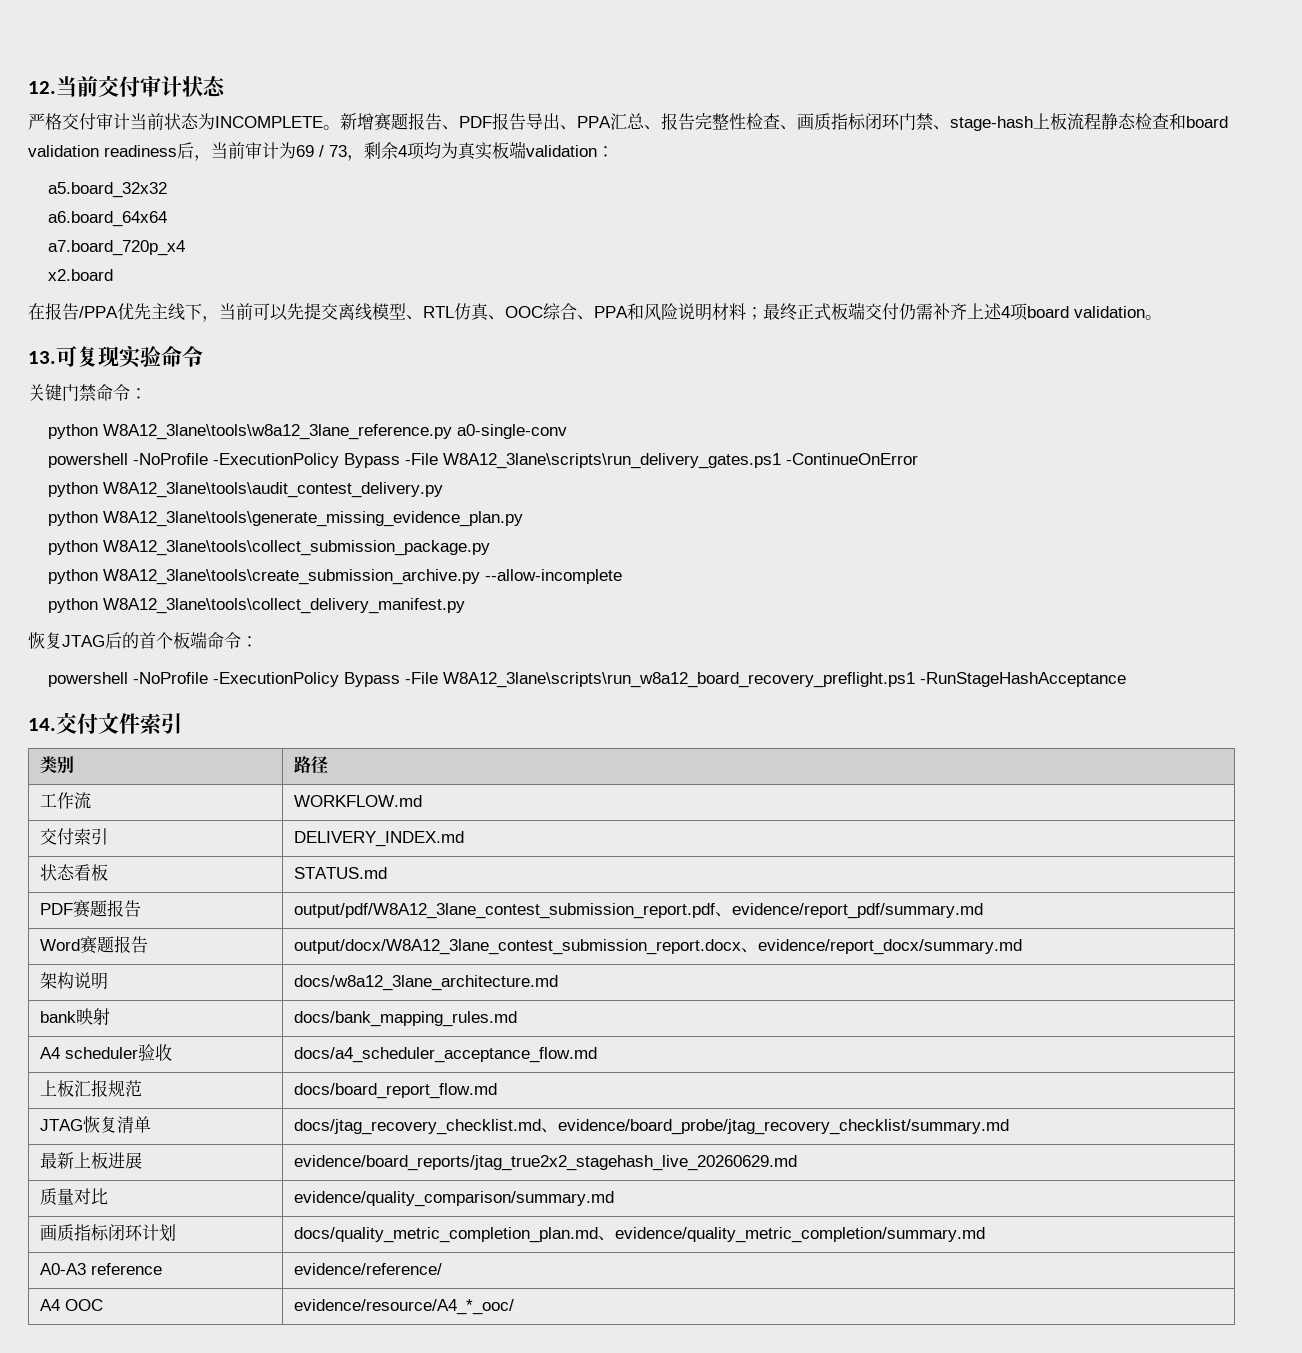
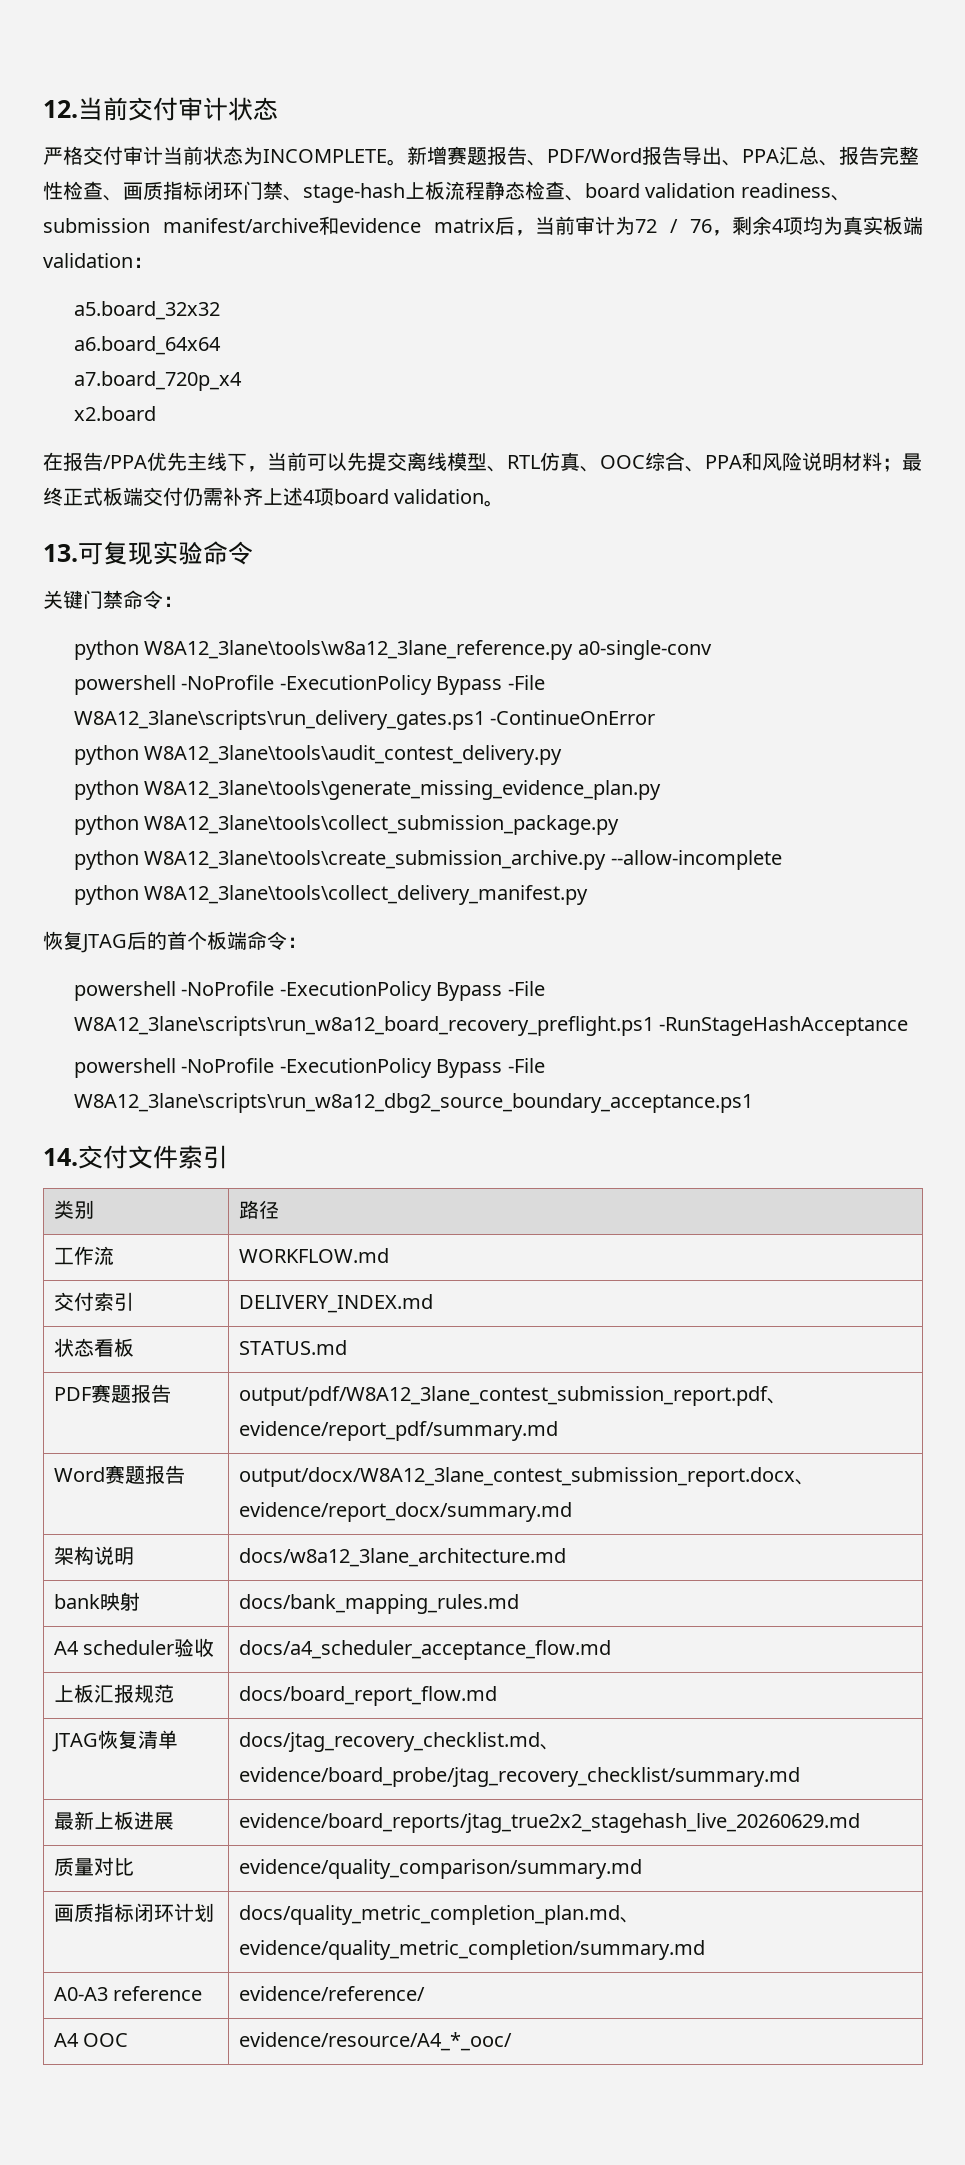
- 新增赛题报告、PDF报告导出、PPA汇总、报告完整性检查、画质指标闭环门禁、stage-hash上板流程静态检查和board validation readiness后，当前审计为69 / 73，剩余4项均为真实板端validation：
+ 新增赛题报告、PDF/Word报告导出、PPA汇总、报告完整性检查、画质指标闭环门禁、stage-hash上板流程静态检查、board validation readiness、submission manifest/archive和evidence matrix后，当前审计为72 / 76，剩余4项均为真实板端validation：
+ powershell -NoProfile -ExecutionPolicy Bypass -File W8A12_3lane\scripts\run_w8a12_dbg2_source_boundary_acceptance.ps1

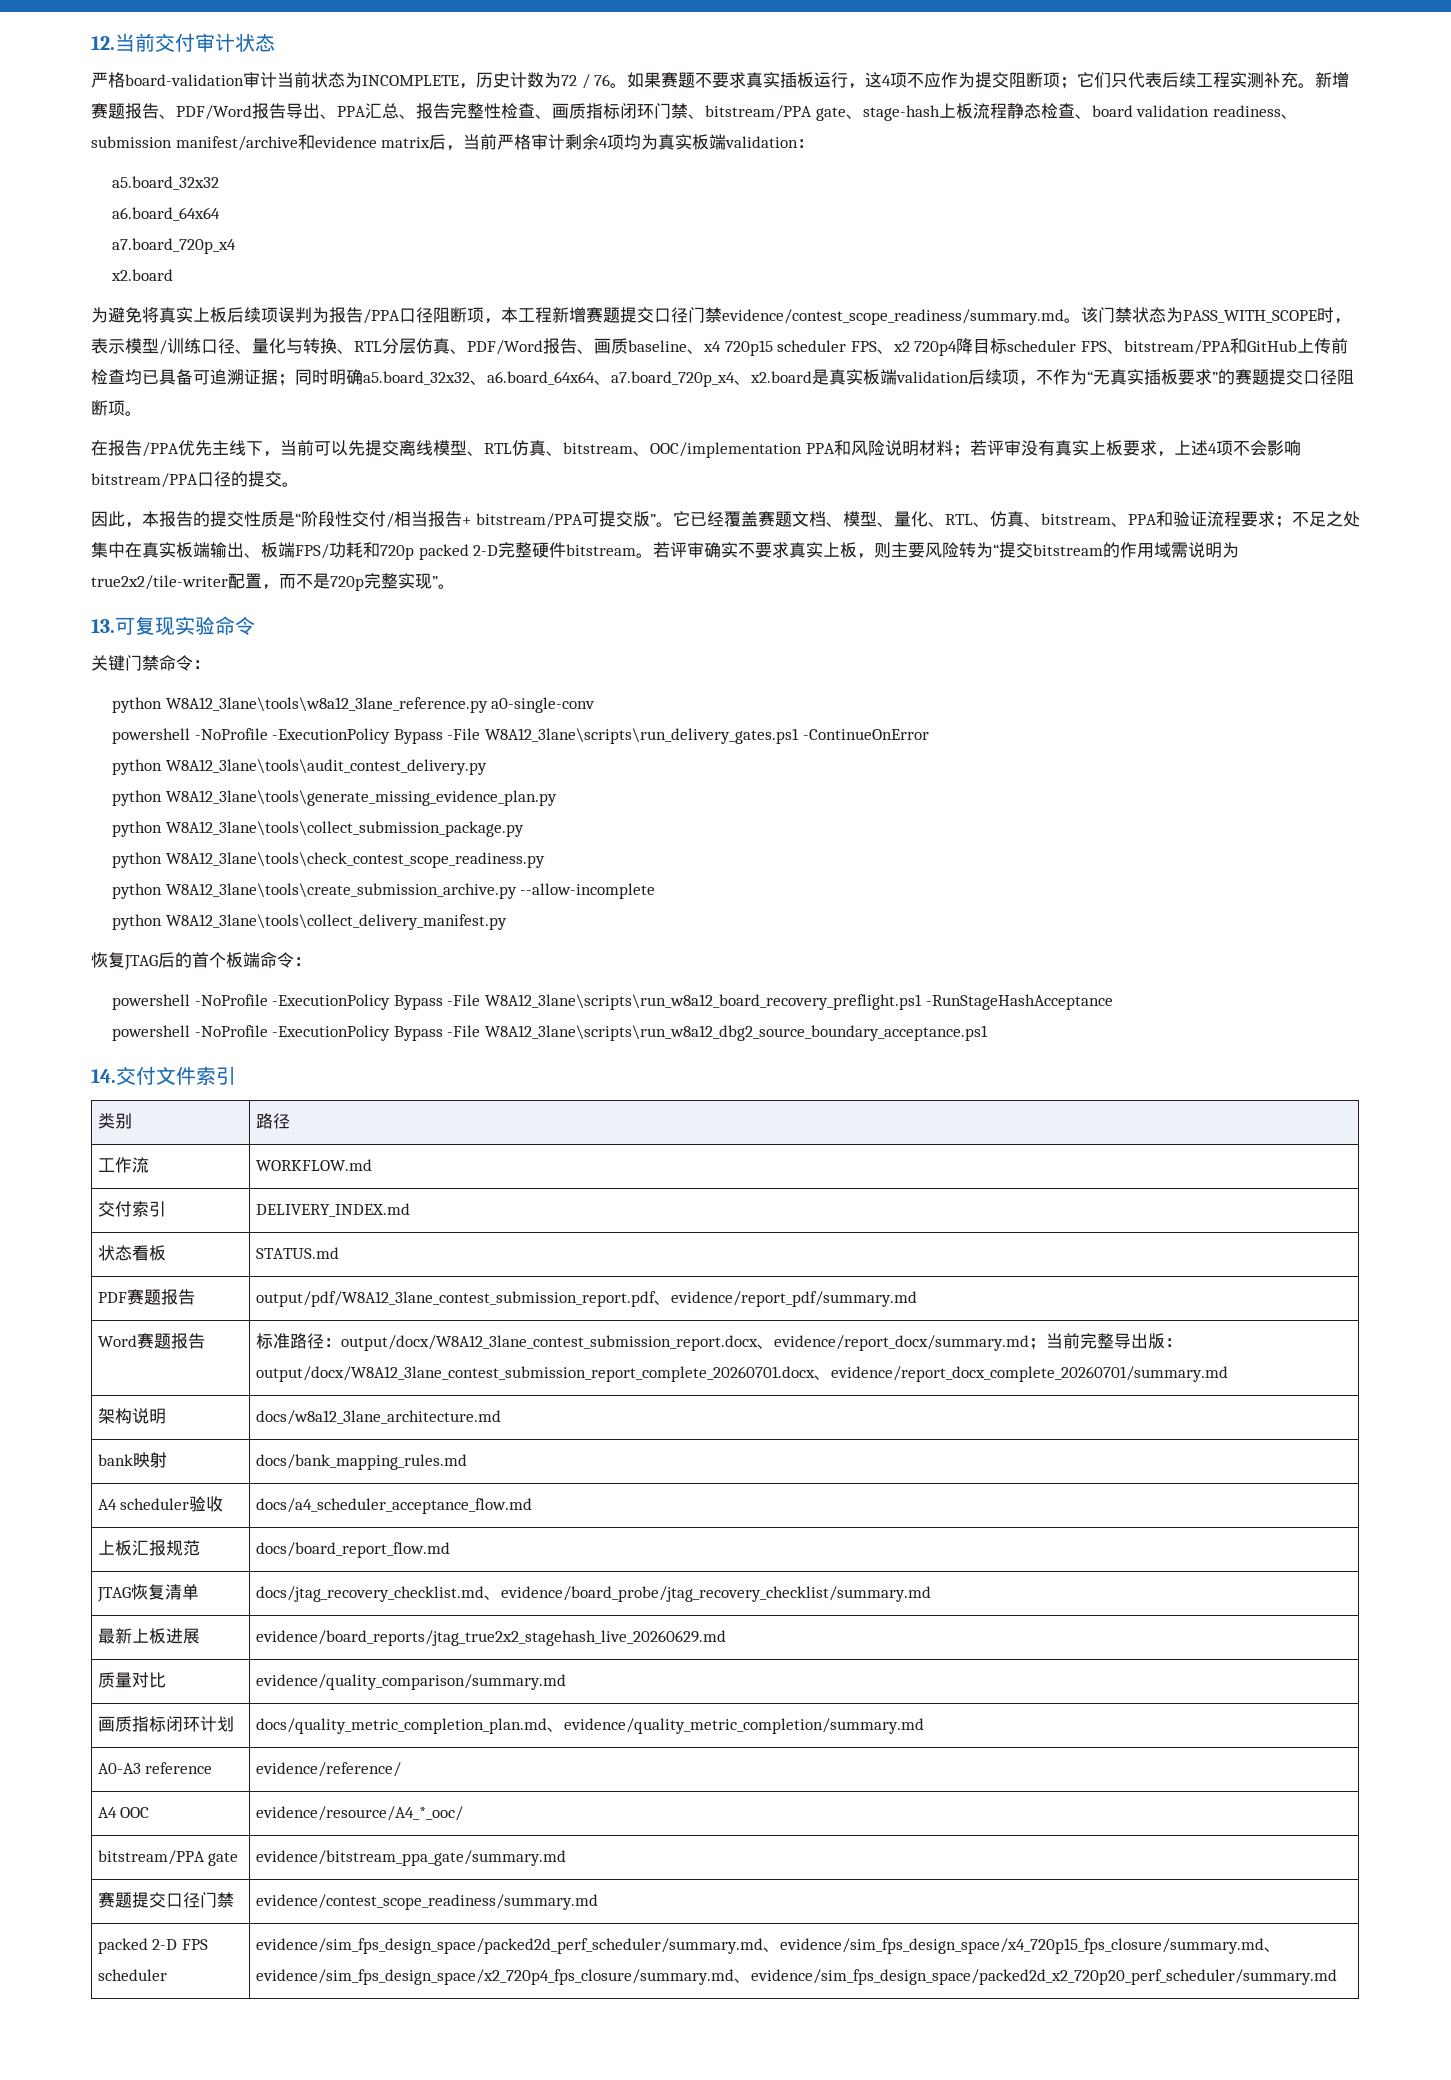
- 严格交付审计当前状态为INCOMPLETE。
+ 严格board-validation审计当前状态为INCOMPLETE，历史计数为72 / 76。如果赛题不要求真实插板运行，这4项不应作为提交阻断项；它们只代表后续工程实测补充。
- 新增赛题报告、PDF/Word报告导出、PPA汇总、报告完整性检查、画质指标闭环门禁、stage-hash上板流程静态检查、board validation readiness、submission manifest/archive和evidence matrix后，当前审计为72 / 76，剩余4项均为真实板端validation：
+ 新增赛题报告、PDF/Word报告导出、PPA汇总、报告完整性检查、画质指标闭环门禁、bitstream/PPA gate、stage-hash上板流程静态检查、board validation readiness、submission manifest/archive和evidence matrix后，当前严格审计剩余4项均为真实板端validation：
+ 为避免将真实上板后续项误判为报告/PPA口径阻断项，本工程新增赛题提交口径门禁evidence/contest_scope_readiness/summary.md。该门禁状态为PASS_WITH_SCOPE时，表示模型/训练口径、量化与转换、RTL分层仿真、PDF/Word报告、画质baseline、x4 720p15 scheduler FPS、x2 720p4降目标scheduler FPS、bitstream/PPA和GitHub上传前检查均已具备可追溯证据；同时明确a5.board_32x32、a6.board_64x64、a7.board_720p_x4、x2.board是真实板端validation后续项，不作为“无真实插板要求”的赛题提交口径阻断项。
- 在报告/PPA优先主线下，当前可以先提交离线模型、RTL仿真、OOC综合、PPA和风险说明材料；最终正式板端交付仍需补齐上述4项board validation。
+ 在报告/PPA优先主线下，当前可以先提交离线模型、RTL仿真、bitstream、OOC/implementation PPA和风险说明材料；若评审没有真实上板要求，上述4项不会影响bitstream/PPA口径的提交。
+ 因此，本报告的提交性质是“阶段性交付/相当报告+ bitstream/PPA可提交版”。它已经覆盖赛题文档、模型、量化、RTL、仿真、bitstream、PPA和验证流程要求；不足之处集中在真实板端输出、板端FPS/功耗和720p packed 2-D完整硬件bitstream。若评审确实不要求真实上板，则主要风险转为“提交bitstream的作用域需说明为true2x2/tile-writer配置，而不是720p完整实现”。
+ python W8A12_3lane\tools\check_contest_scope_readiness.py
- Word赛题报告 | output/docx/W8A12_3lane_contest_submission_report.docx、evidence/report_docx/summary.md
+ Word赛题报告 | 标准路径：output/docx/W8A12_3lane_contest_submission_report.docx、evidence/report_docx/summary.md；当前完整导出版：output/docx/W8A12_3lane_contest_submission_report_complete_20260701.docx、evidence/report_docx_complete_20260701/summary.md
+ bitstream/PPA gate | evidence/bitstream_ppa_gate/summary.md
+ 赛题提交口径门禁 | evidence/contest_scope_readiness/summary.md
+ packed 2-D FPS scheduler | evidence/sim_fps_design_space/packed2d_perf_scheduler/summary.md、evidence/sim_fps_design_space/x4_720p15_fps_closure/summary.md、evidence/sim_fps_design_space/x2_720p4_fps_closure/summary.md、evidence/sim_fps_design_space/packed2d_x2_720p20_perf_scheduler/summary.md

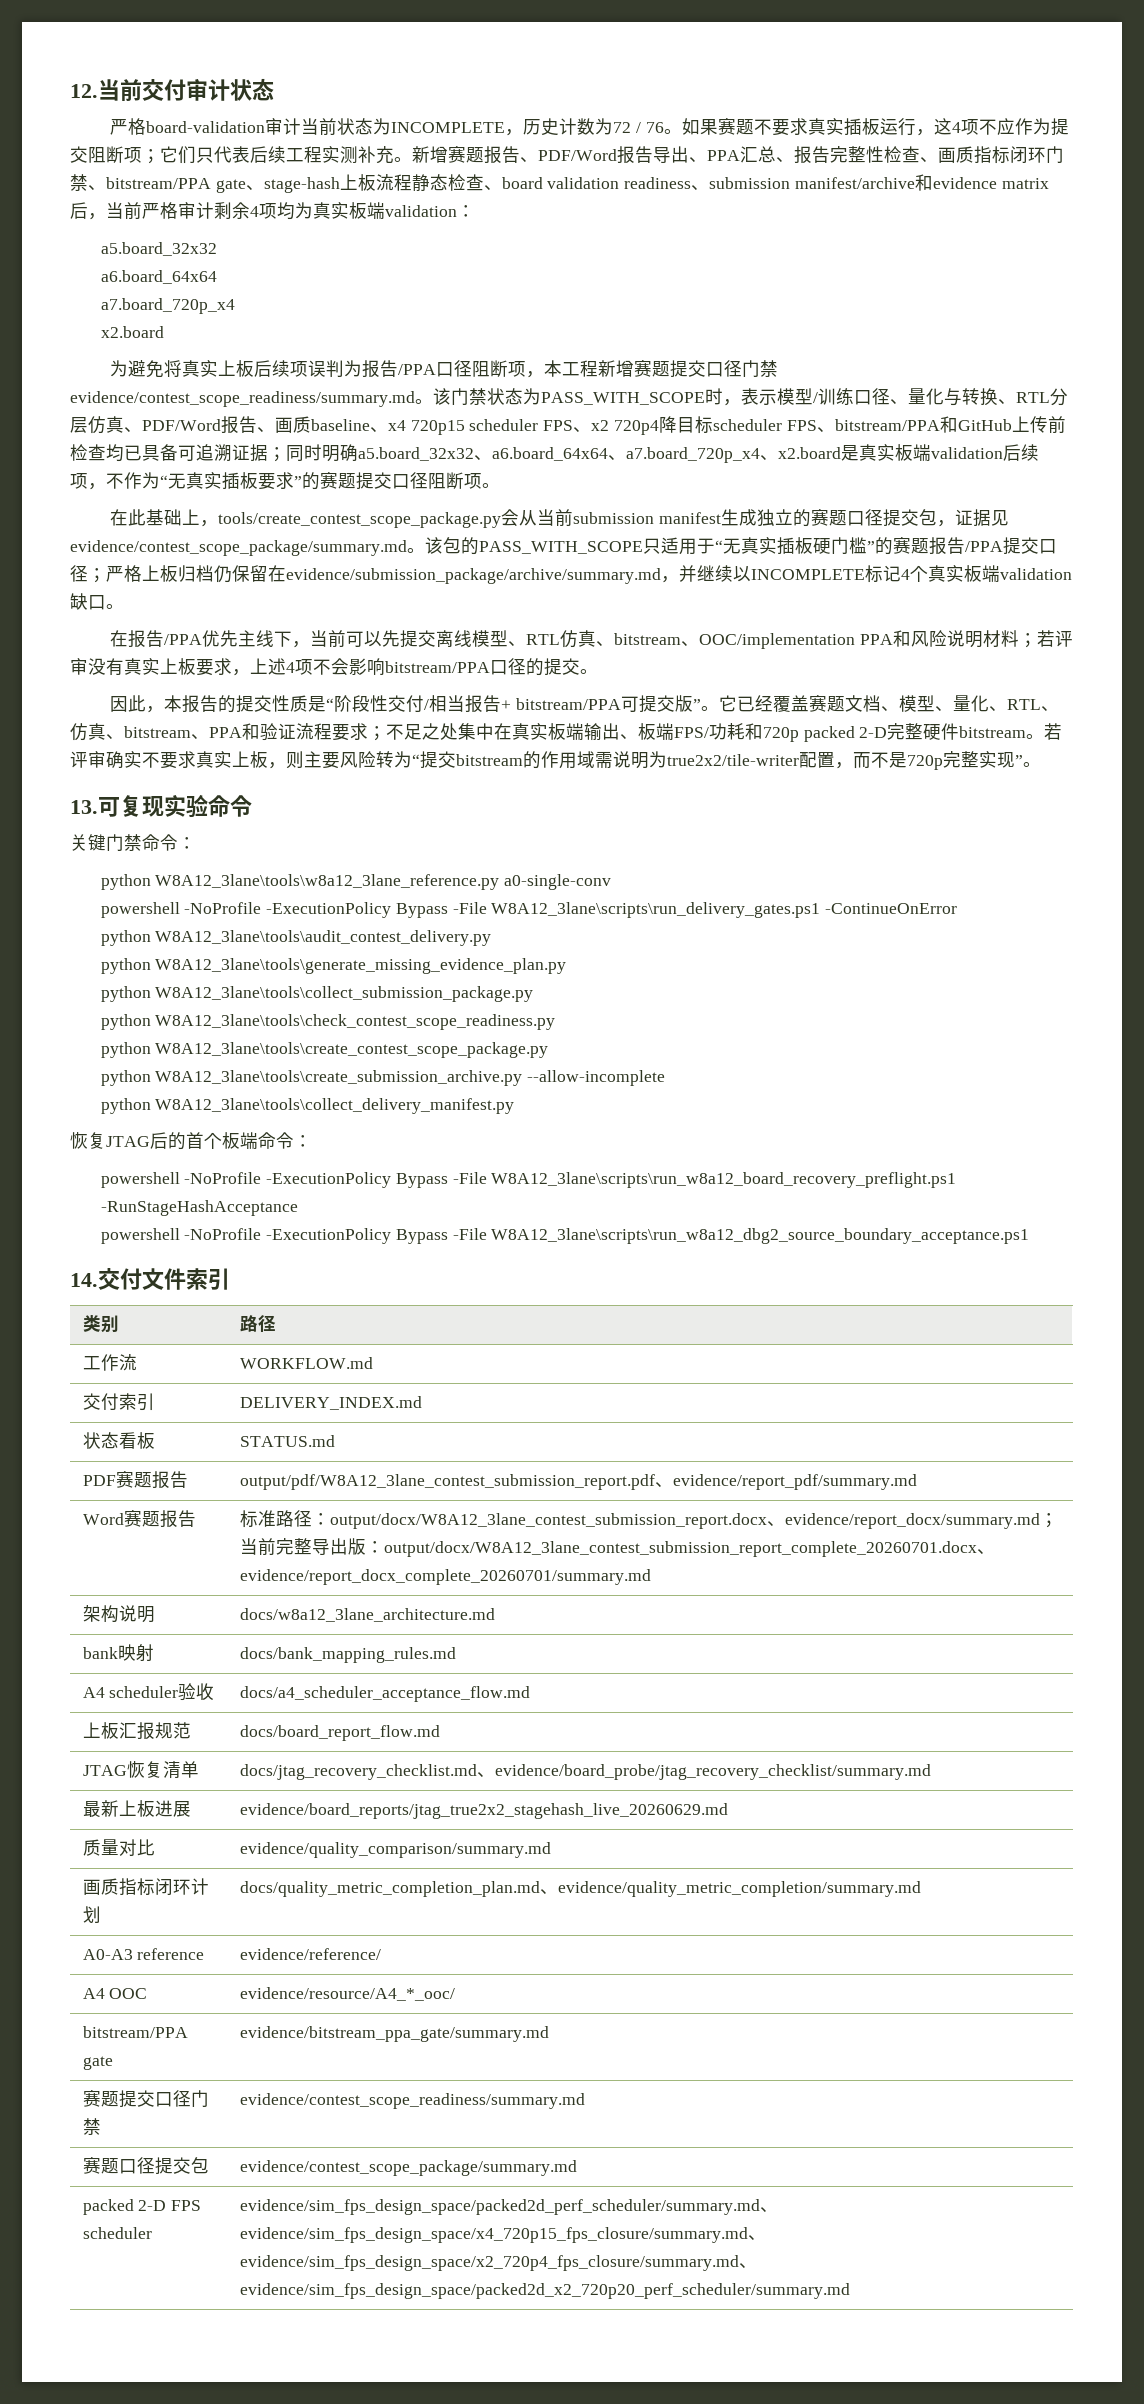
+ 在此基础上，tools/create_contest_scope_package.py会从当前submission manifest生成独立的赛题口径提交包，证据见evidence/contest_scope_package/summary.md。该包的PASS_WITH_SCOPE只适用于“无真实插板硬门槛”的赛题报告/PPA提交口径；严格上板归档仍保留在evidence/submission_package/archive/summary.md，并继续以INCOMPLETE标记4个真实板端validation缺口。
+ python W8A12_3lane\tools\create_contest_scope_package.py
+ 赛题口径提交包 | evidence/contest_scope_package/summary.md

